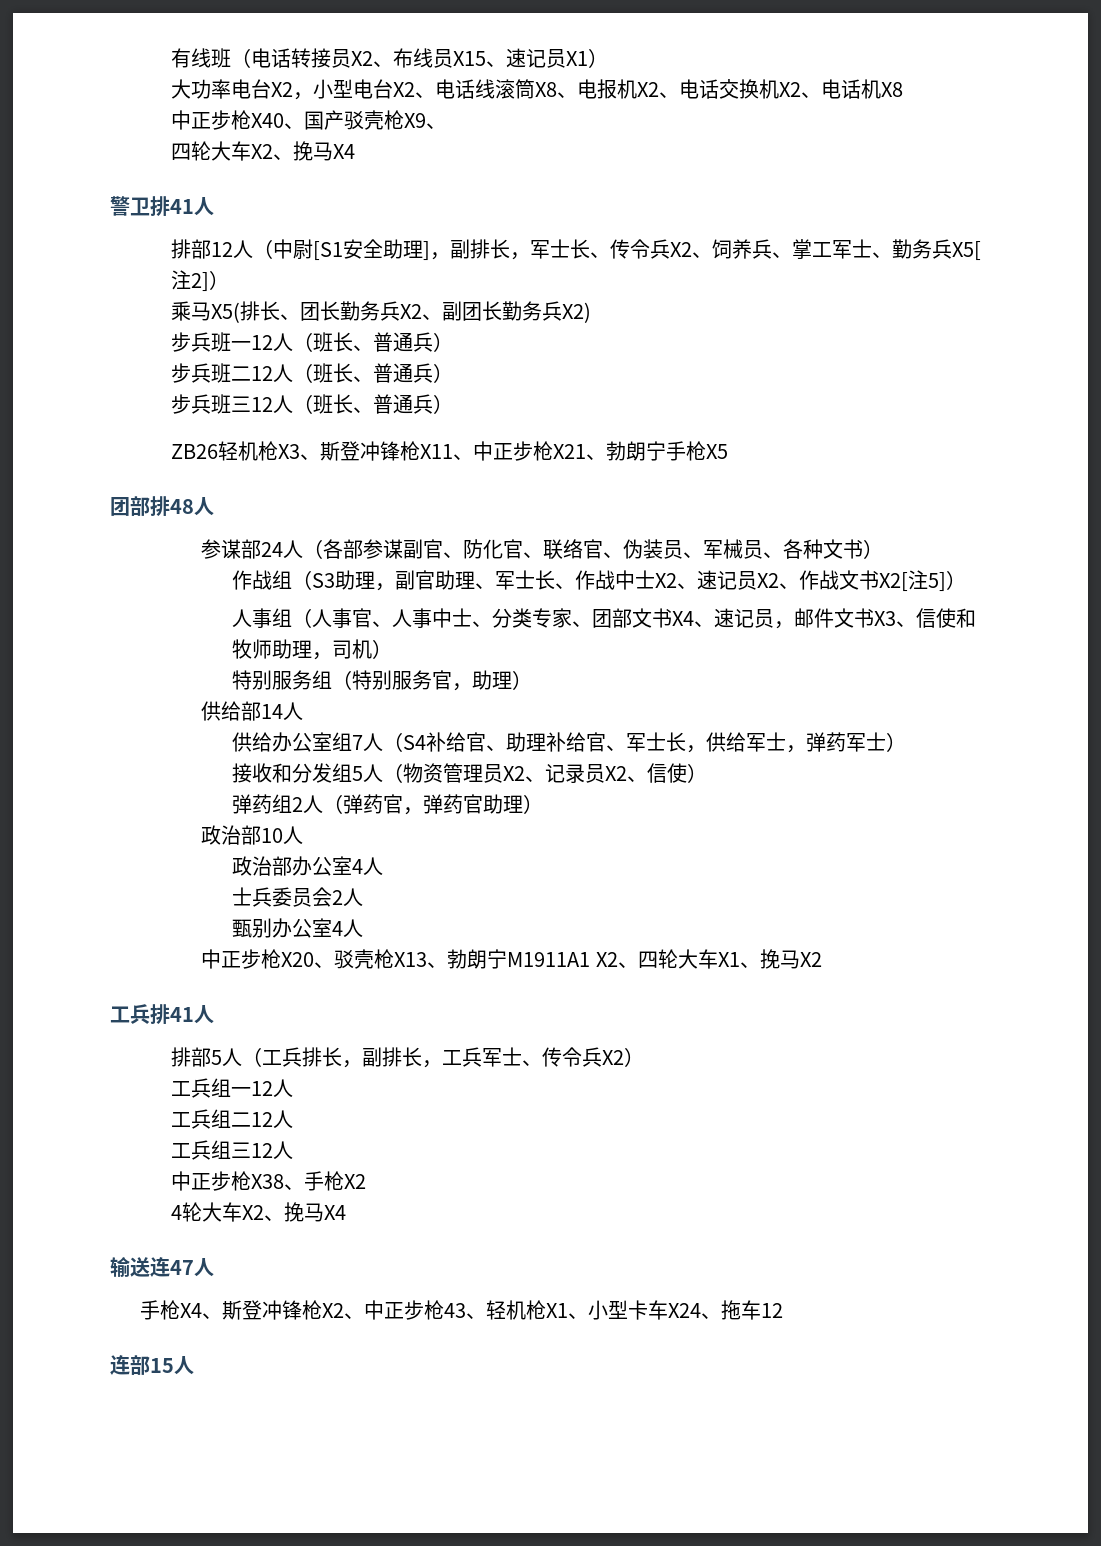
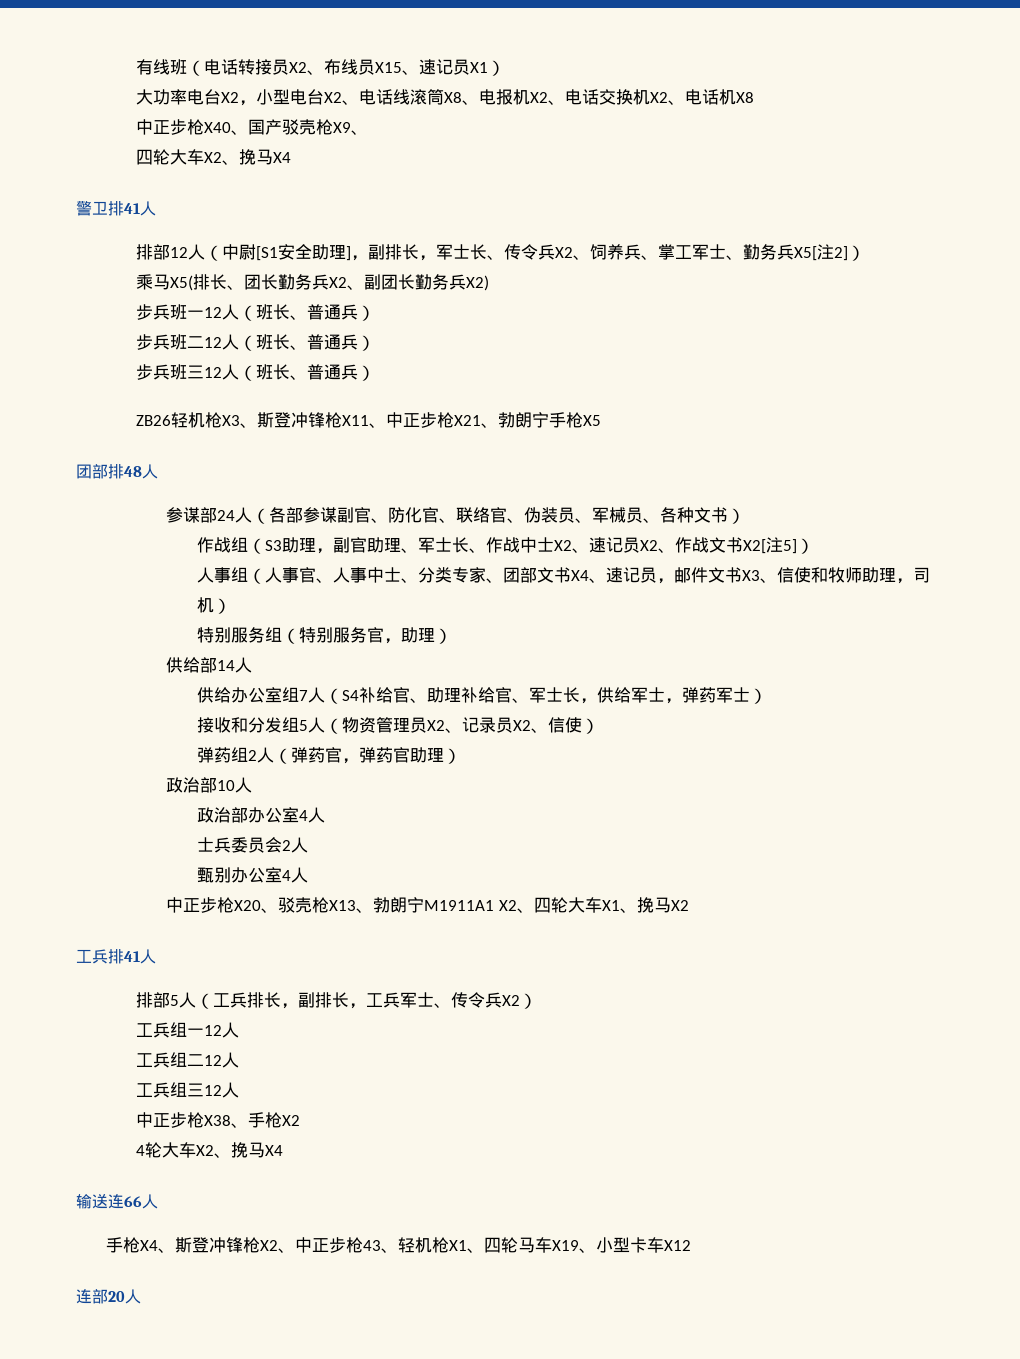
- 输送连47人
+ 输送连66人
- 手枪X4、斯登冲锋枪X2、中正步枪43、轻机枪X1、小型卡车X24、拖车12
+ 手枪X4、斯登冲锋枪X2、中正步枪43、轻机枪X1、四轮马车X19、小型卡车X12
- 连部15人
+ 连部20人

